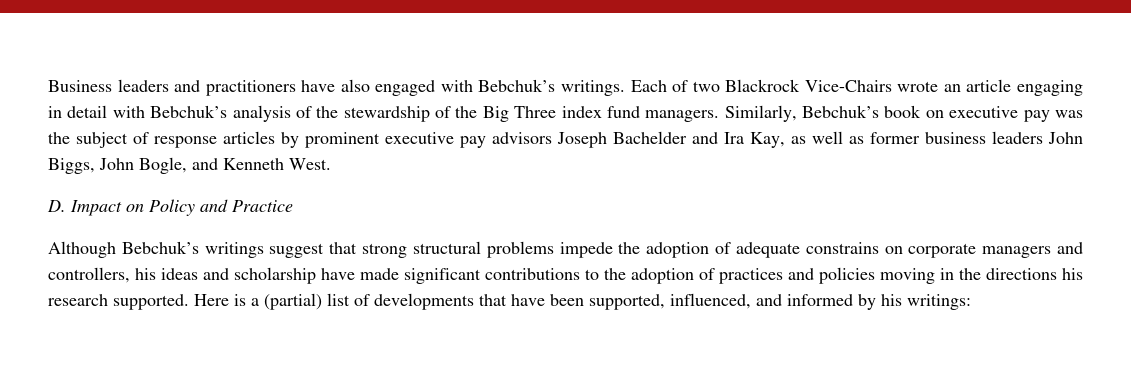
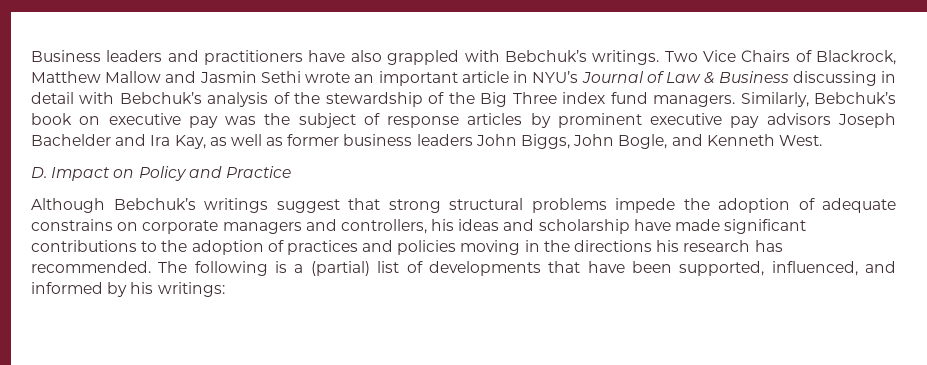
- Business leaders and practitioners have also engaged with Bebchuk’s writings.
+ Business leaders and practitioners have also grappled with Bebchuk’s writings.
- Each of two Blackrock Vice-Chairs wrote an article engaging in detail with Bebchuk’s analysis of the stewardship of the Big Three index fund managers.
+ Two Vice Chairs of Blackrock, Matthew Mallow and Jasmin Sethi wrote an important article in NYU’s Journal of Law & Business discussing in detail with Bebchuk’s analysis of the stewardship of the Big Three index fund managers.
- Although Bebchuk’s writings suggest that strong structural problems impede the adoption of adequate constrains on corporate managers and controllers, his ideas and scholarship have made significant contributions to the adoption of practices and policies moving in the directions his research supported. Here is a (partial) list of developments that have been supported, influenced, and informed by his writings:
+ Although Bebchuk’s writings suggest that strong structural problems impede the adoption of adequate constrains on corporate managers and controllers, his ideas and scholarship have made significant contributions to the adoption of practices and policies moving in the directions his research has recommended. The following is a (partial) list of developments that have been supported, influenced, and informed by his writings:

